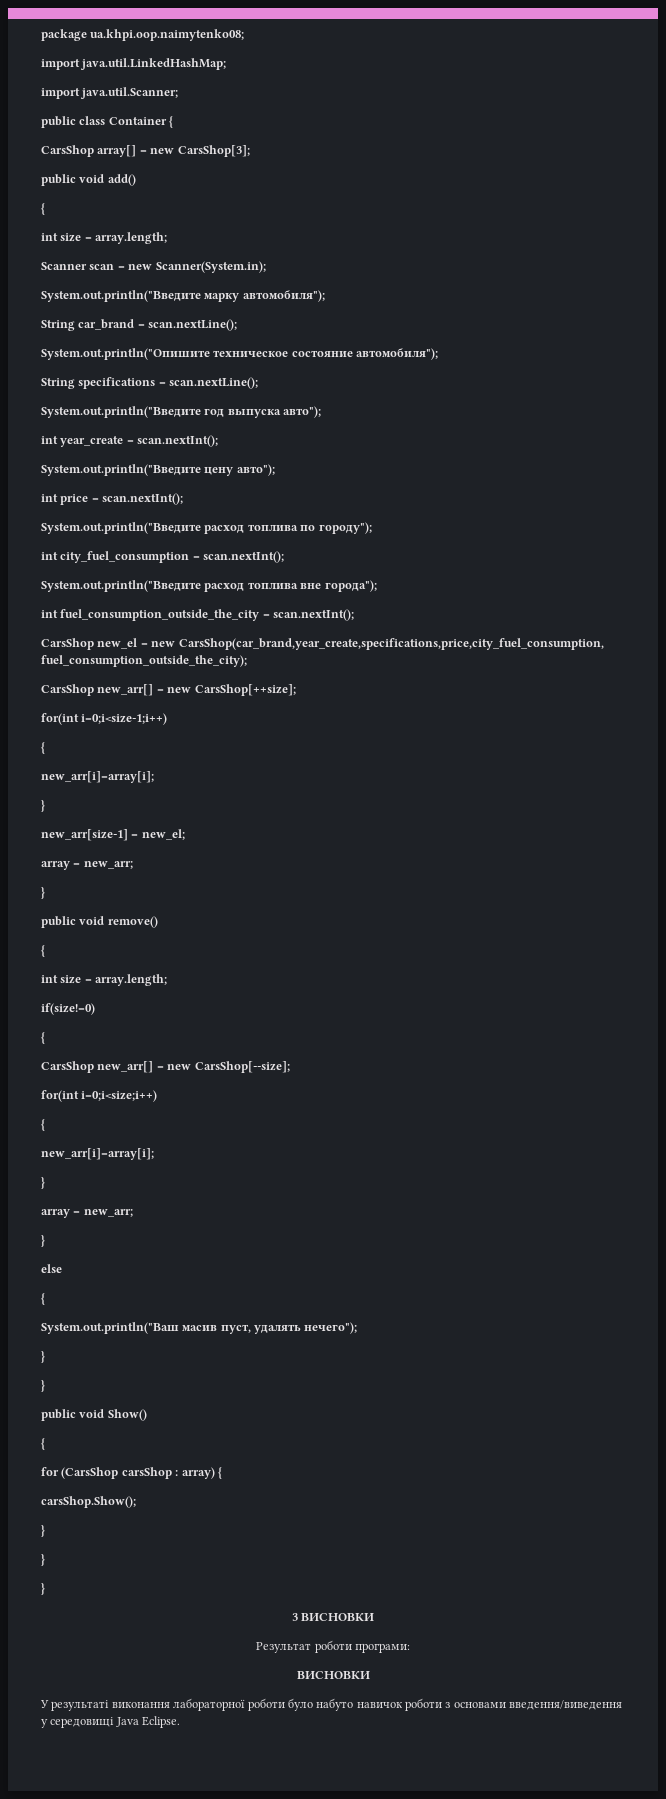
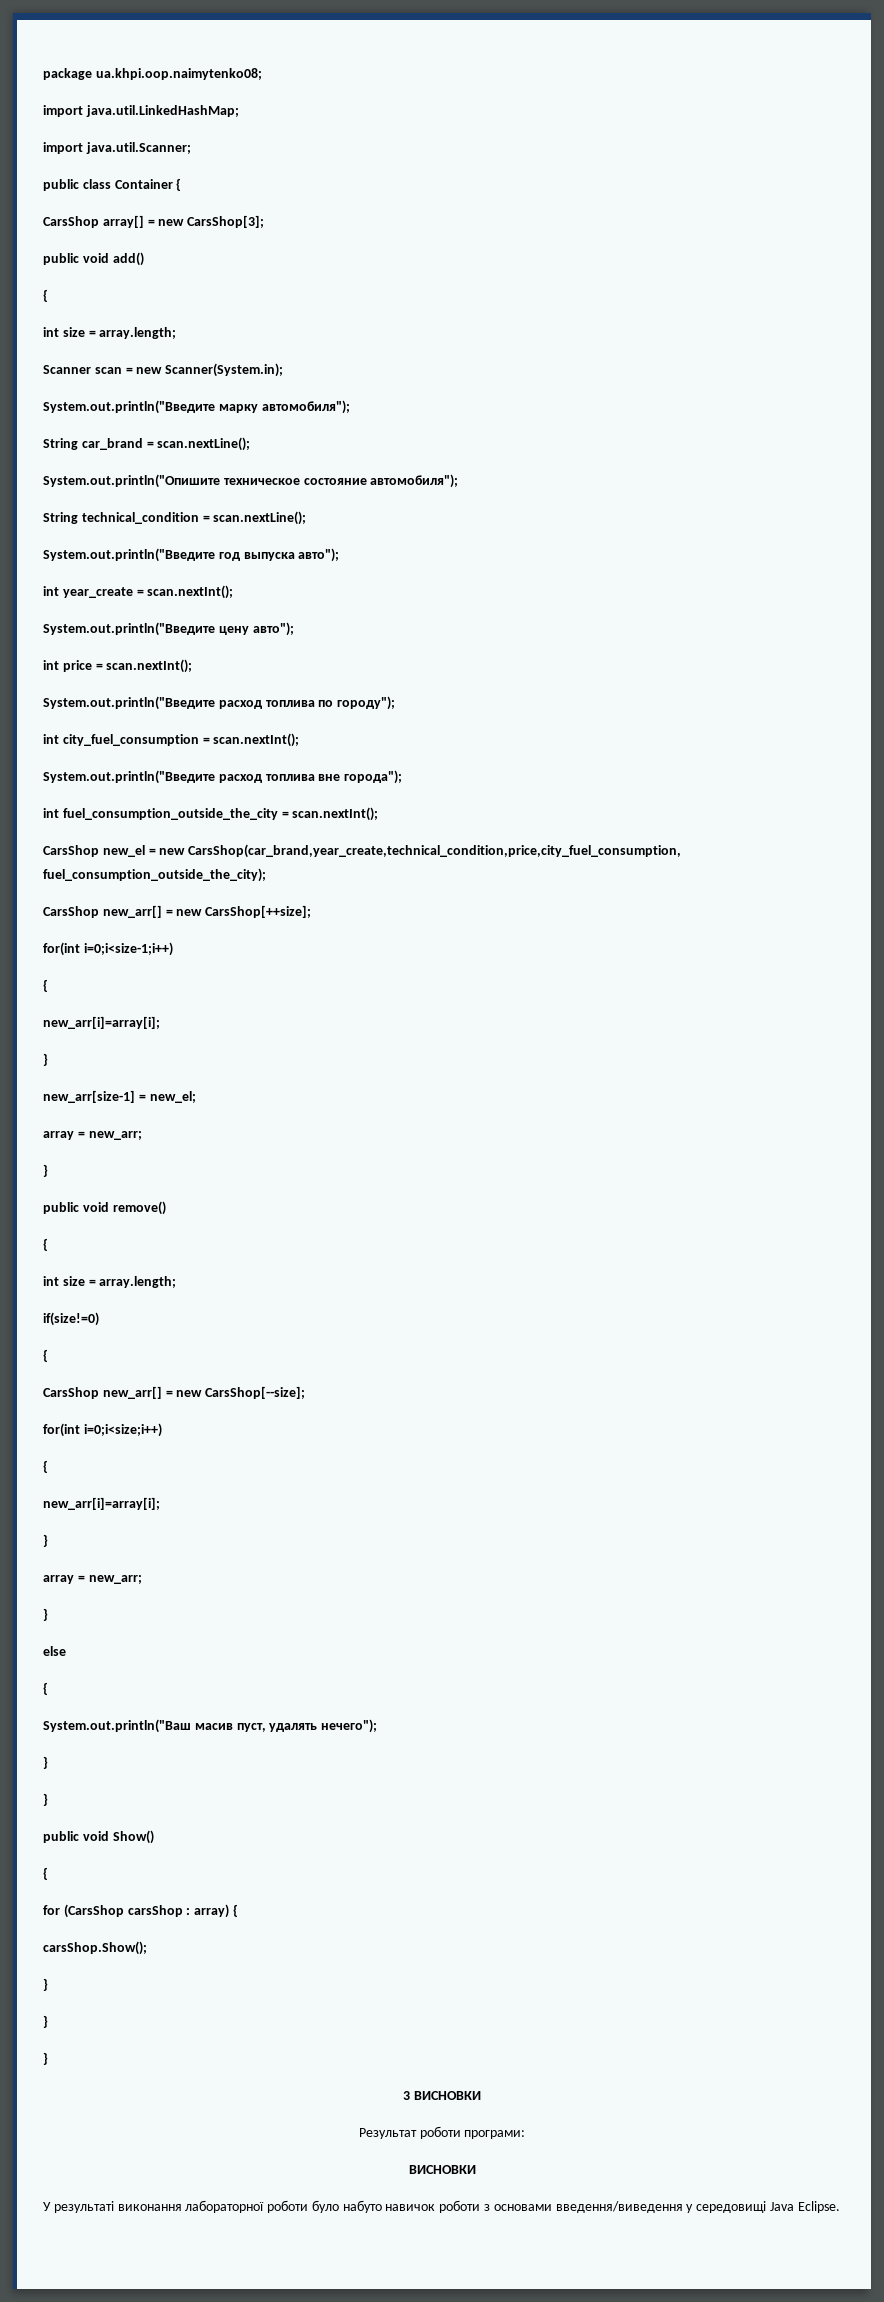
- String specifications = scan.nextLine();
+ String technical_condition = scan.nextLine();
- CarsShop new_el = new CarsShop(car_brand,year_create,specifications,price,city_fuel_consumption, fuel_consumption_outside_the_city);
+ CarsShop new_el = new CarsShop(car_brand,year_create,technical_condition,price,city_fuel_consumption, fuel_consumption_outside_the_city);

